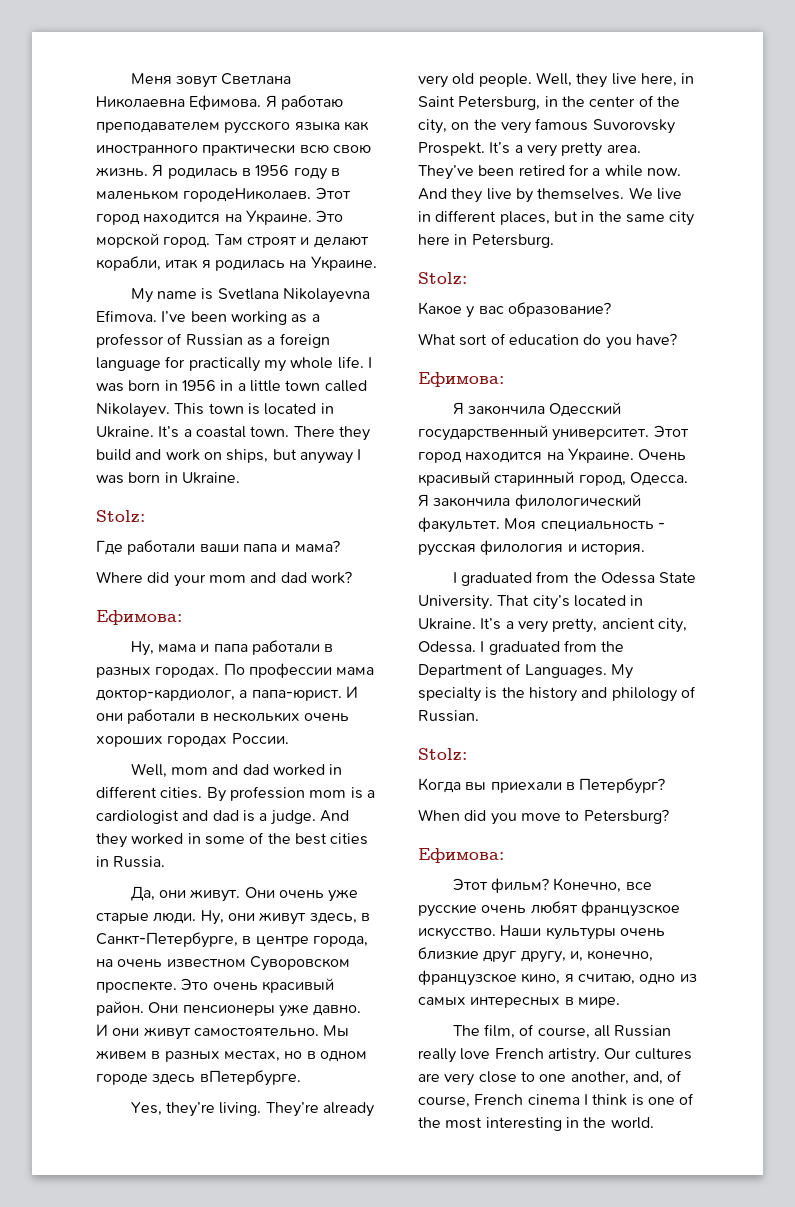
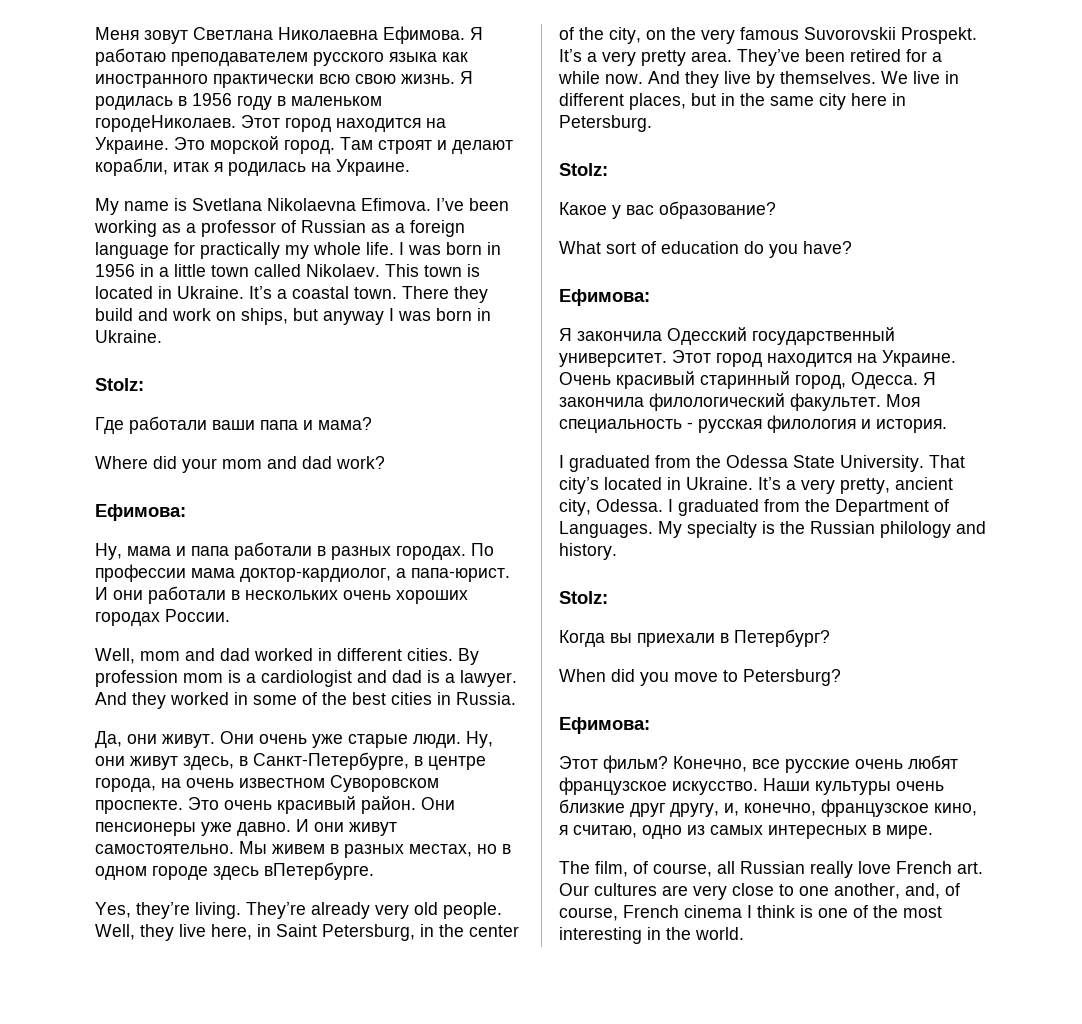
- My name is Svetlana Nikolayevna Efimova.
+ My name is Svetlana Nikolaevna Efimova.
- I was born in 1956 in a little town called Nikolayev.
+ I was born in 1956 in a little town called Nikolaev.
- By profession mom is a cardiologist and dad is a judge.
+ By profession mom is a cardiologist and dad is a lawyer.
- Well, they live here, in Saint Petersburg, in the center of the city, on the very famous Suvorovsky Prospekt.
+ Well, they live here, in Saint Petersburg, in the center of the city, on the very famous Suvorovskii Prospekt.
- My specialty is the history and philology of Russian.
+ My specialty is the Russian philology and history.
- The film, of course, all Russian really love French artistry. Our cultures are very close to one another, and, of course, French cinema I think is one of the most interesting in the world.
+ The film, of course, all Russian really love French art. Our cultures are very close to one another, and, of course, French cinema I think is one of the most interesting in the world.

